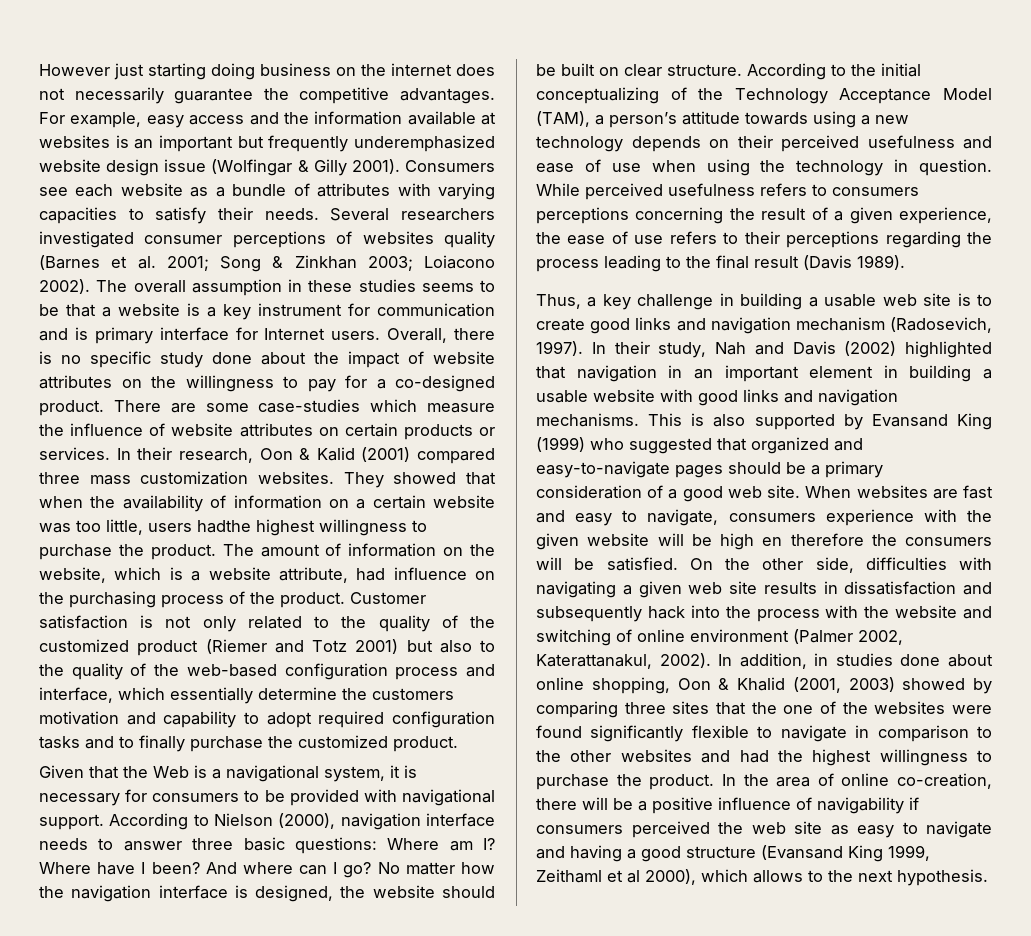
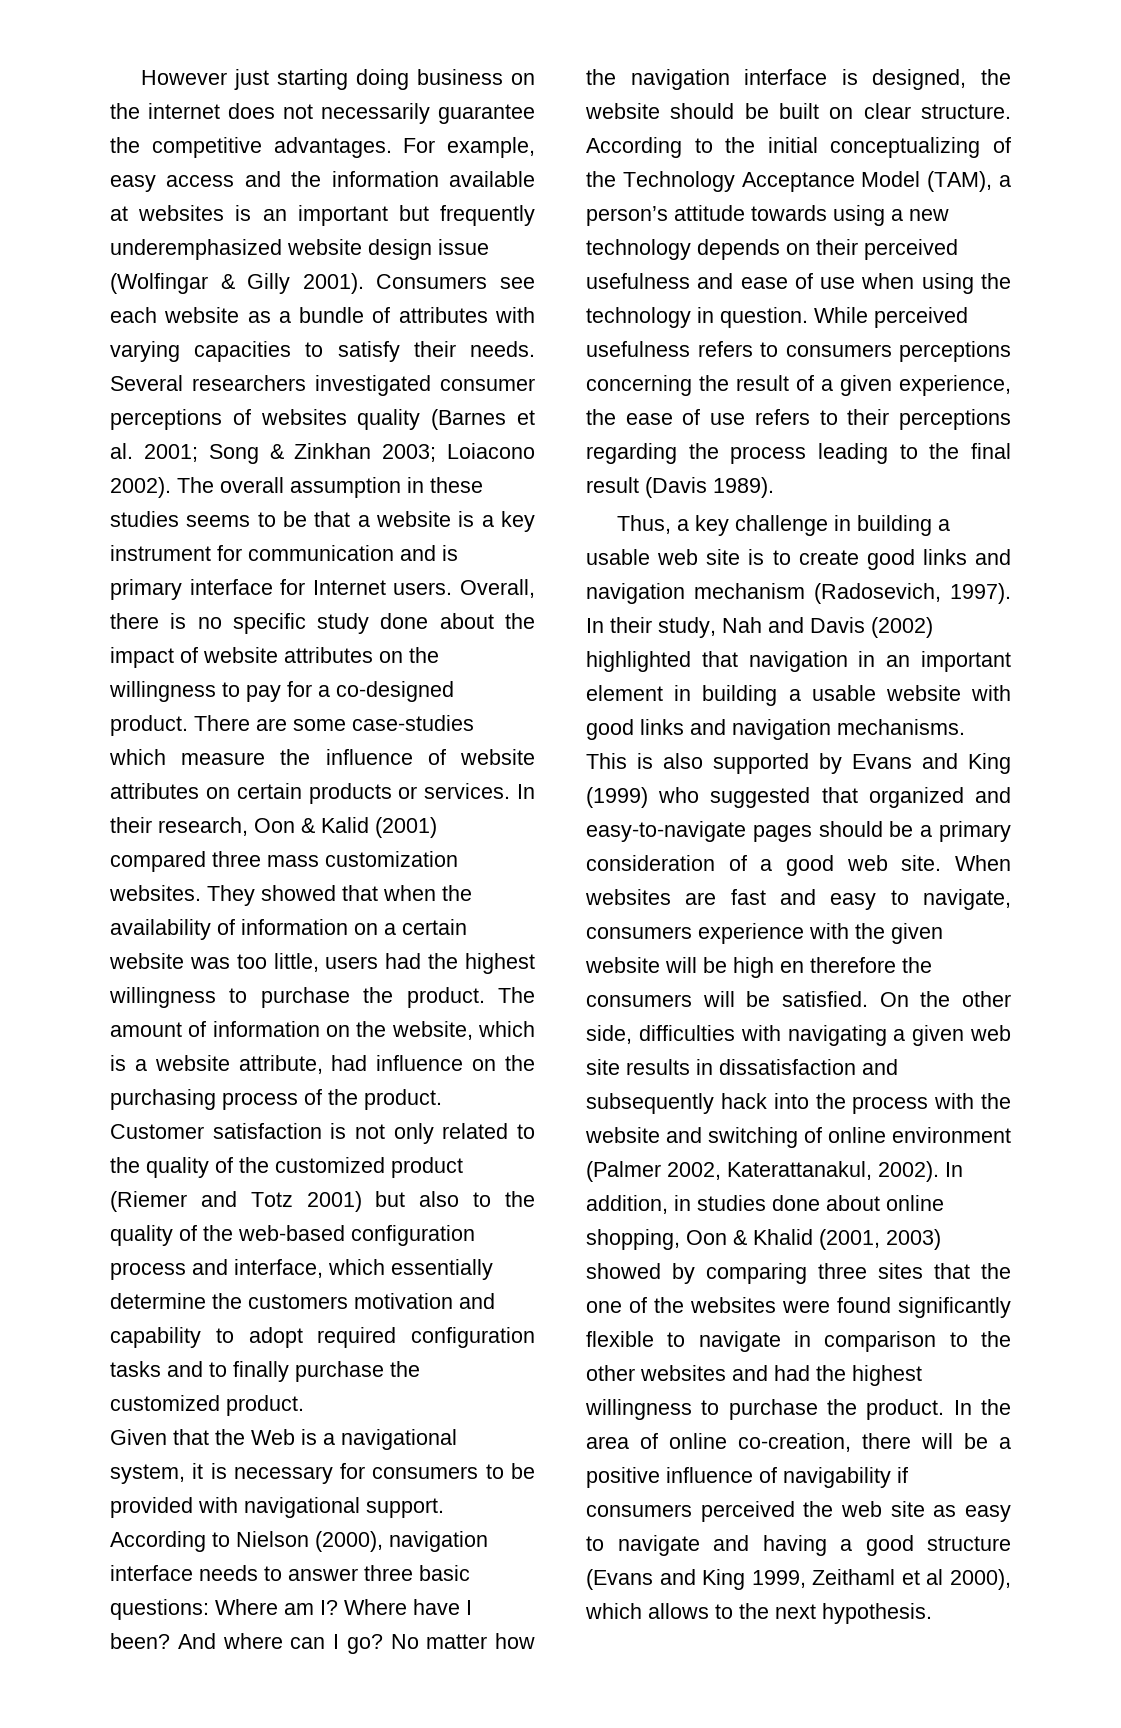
- They showed that when the availability of information on a certain website was too little, users hadthe highest willingness to purchase the product.
+ They showed that when the availability of information on a certain website was too little, users had the highest willingness to purchase the product.
- This is also supported by Evansand King (1999) who suggested that organized and easy-to-navigate pages should be a primary consideration of a good web site.
+ This is also supported by Evans and King (1999) who suggested that organized and easy-to-navigate pages should be a primary consideration of a good web site.
- In the area of online co-creation, there will be a positive influence of navigability if consumers perceived the web site as easy to navigate and having a good structure (Evansand King 1999, Zeithaml et al 2000), which allows to the next hypothesis.
+ In the area of online co-creation, there will be a positive influence of navigability if consumers perceived the web site as easy to navigate and having a good structure (Evans and King 1999, Zeithaml et al 2000), which allows to the next hypothesis.

